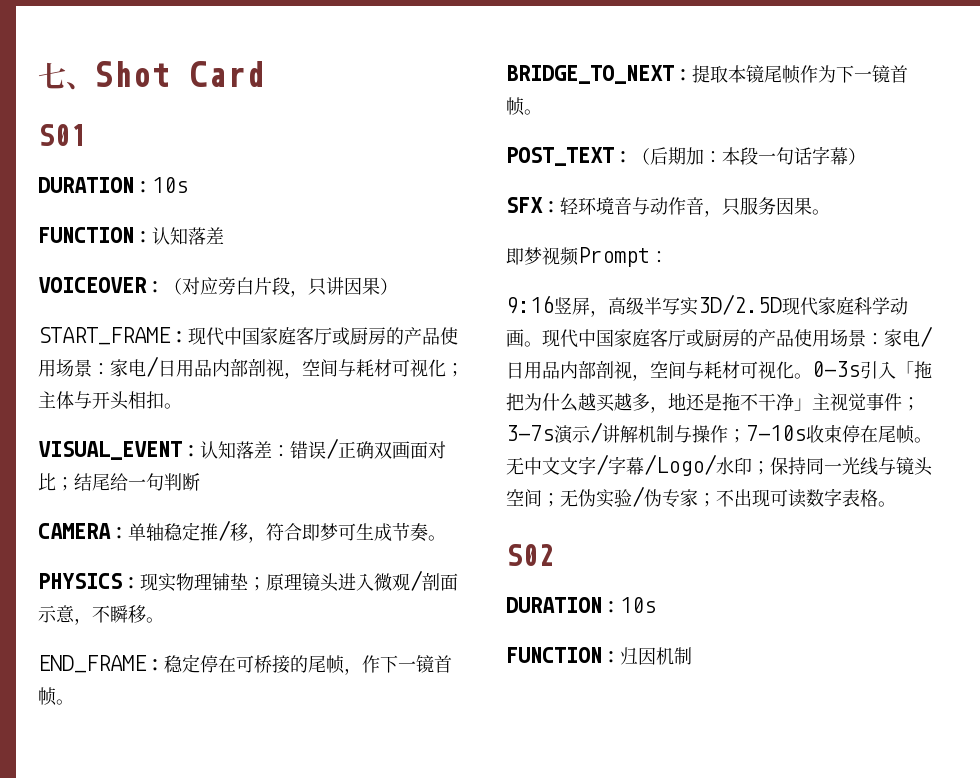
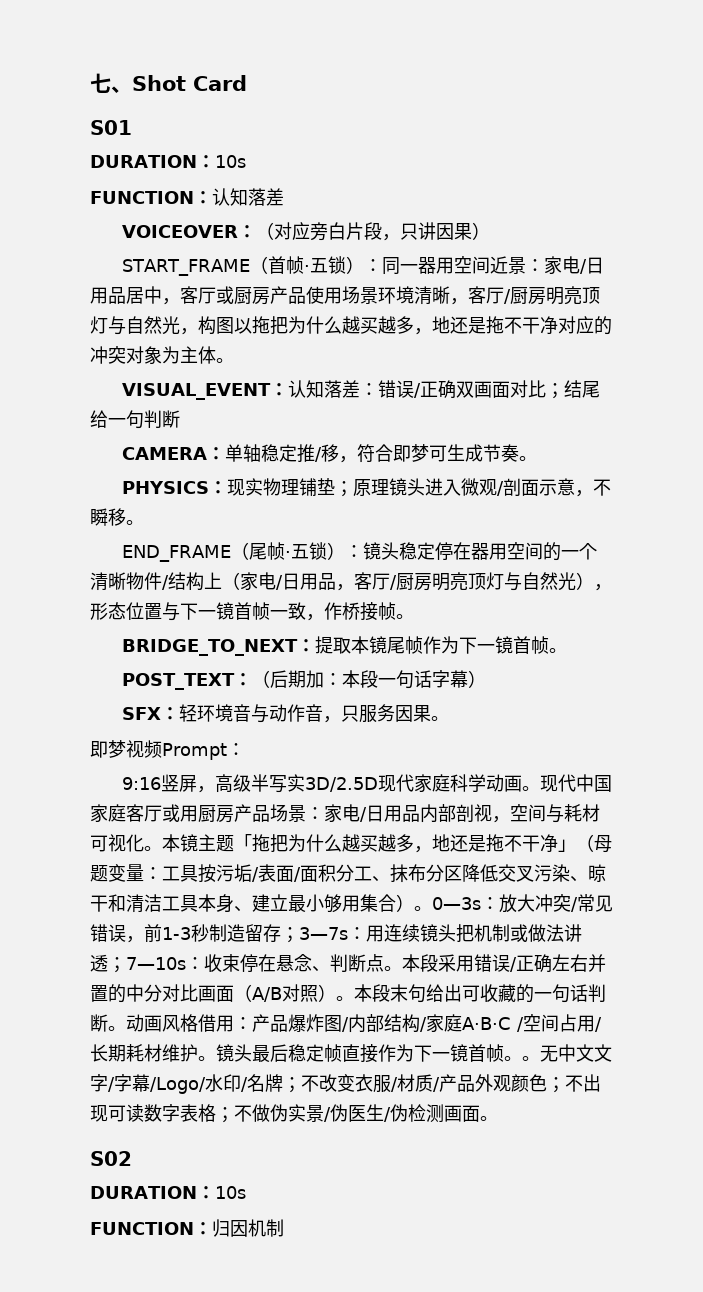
- START_FRAME：现代中国家庭客厅或厨房的产品使用场景：家电/日用品内部剖视，空间与耗材可视化；主体与开头相扣。
+ START_FRAME（首帧·五锁）：同一器用空间近景：家电/日用品居中，客厅或厨房产品使用场景环境清晰，客厅/厨房明亮顶灯与自然光，构图以拖把为什么越买越多，地还是拖不干净对应的冲突对象为主体。
- END_FRAME：稳定停在可桥接的尾帧，作下一镜首帧。
+ END_FRAME（尾帧·五锁）：镜头稳定停在器用空间的一个清晰物件/结构上（家电/日用品，客厅/厨房明亮顶灯与自然光），形态位置与下一镜首帧一致，作桥接帧。
- 现代中国家庭客厅或厨房的产品使用场景：家电/日用品内部剖视，空间与耗材可视化。
+ 现代中国家庭客厅或用厨房产品场景：家电/日用品内部剖视，空间与耗材可视化。
- 0—3s引入「拖把为什么越买越多，地还是拖不干净」主视觉事件；3—7s演示/讲解机制与操作；7—10s收束停在尾帧。
+ 本镜主题「拖把为什么越买越多，地还是拖不干净」（母题变量：工具按污垢/表面/面积分工、抹布分区降低交叉污染、晾干和清洁工具本身、建立最小够用集合）。0—3s：放大冲突/常见错误，前1-3秒制造留存；3—7s：用连续镜头把机制或做法讲透；7—10s：收束停在悬念、判断点。本段采用错误/正确左右并置的中分对比画面（A/B对照）。本段末句给出可收藏的一句话判断。动画风格借用：产品爆炸图/内部结构/家庭A·B·C /空间占用/长期耗材维护。镜头最后稳定帧直接作为下一镜首帧。。
- 无中文文字/字幕/Logo/水印；保持同一光线与镜头空间；无伪实验/伪专家；不出现可读数字表格。
+ 无中文文字/字幕/Logo/水印/名牌；不改变衣服/材质/产品外观颜色；不出现可读数字表格；不做伪实景/伪医生/伪检测画面。

